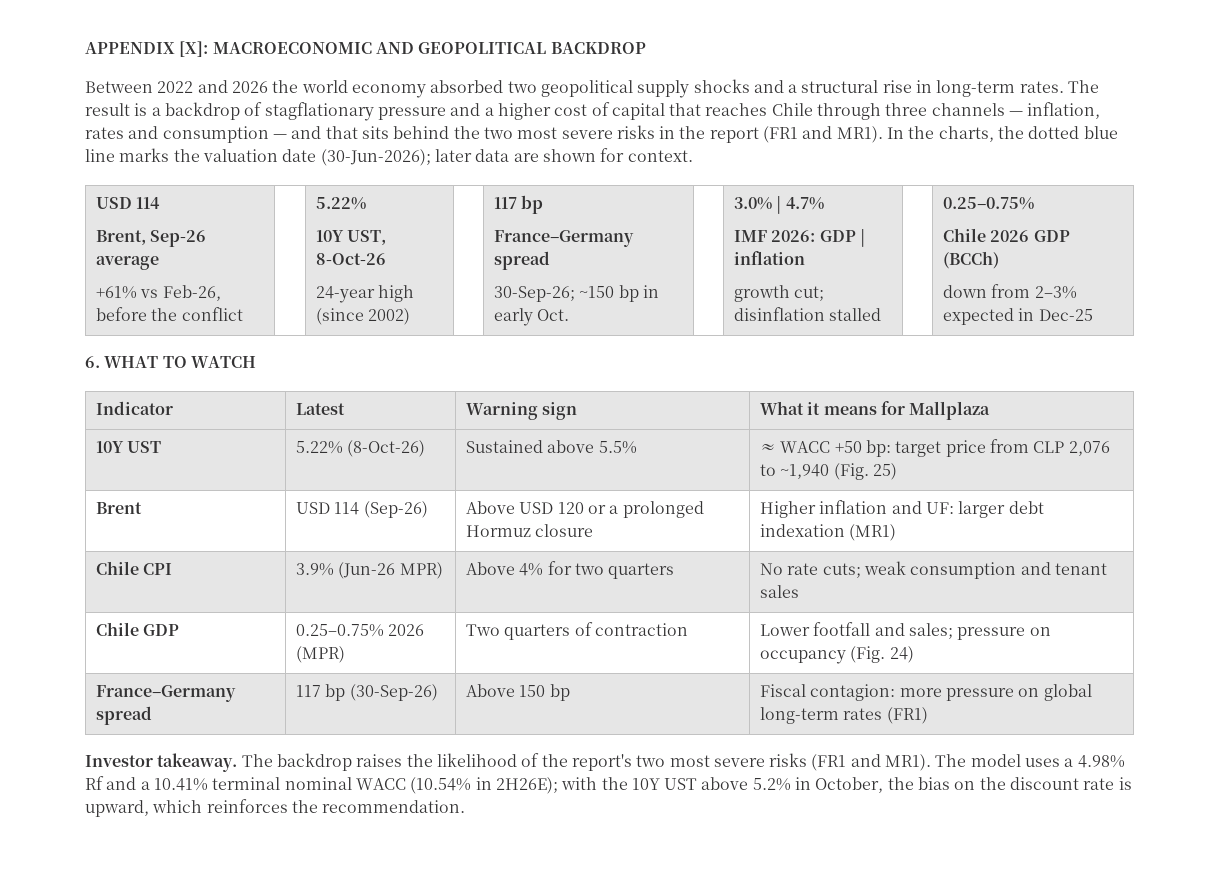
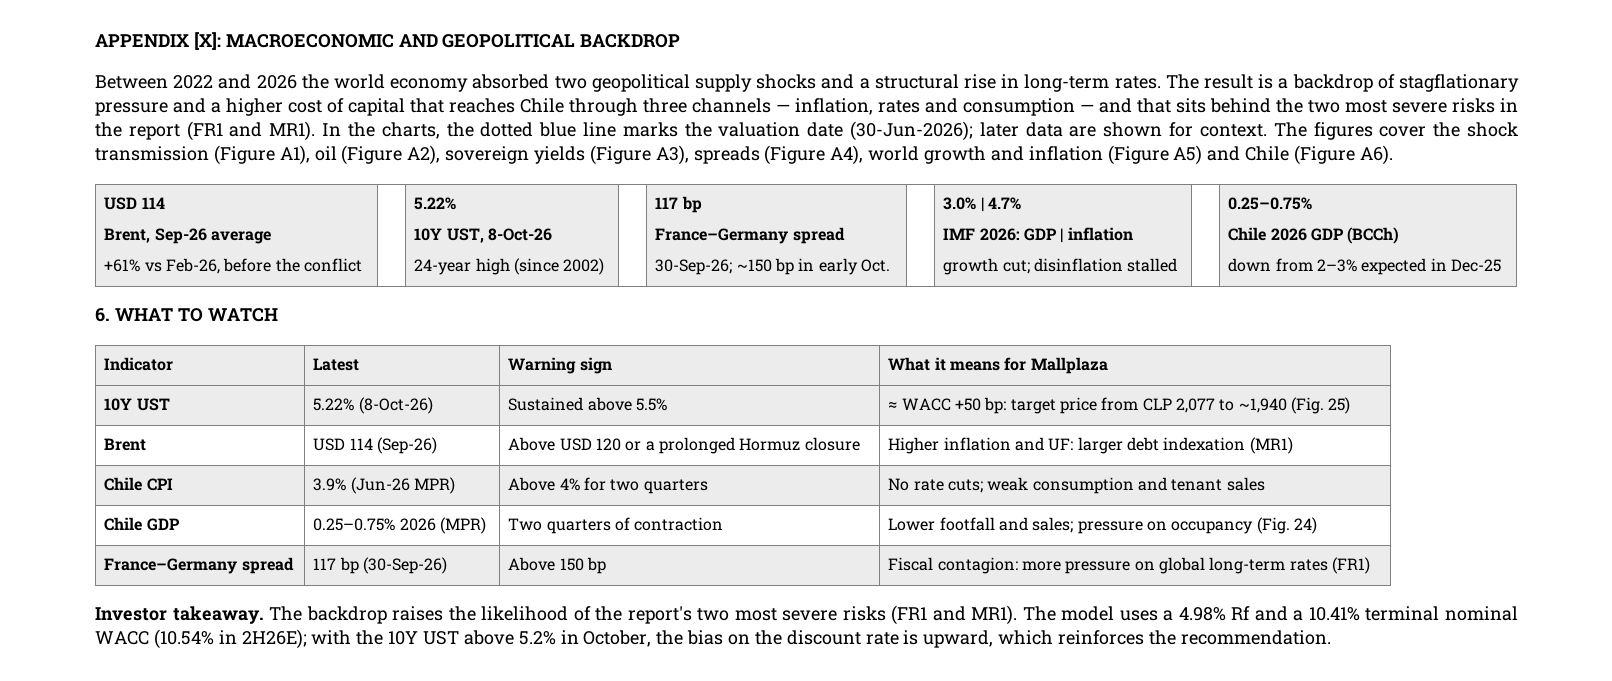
+ The figures cover the shock transmission (Figure A1), oil (Figure A2), sovereign yields (Figure A3), spreads (Figure A4), world growth and inflation (Figure A5) and Chile (Figure A6).
- 10Y UST | 5.22% (8-Oct-26) | Sustained above 5.5% | ≈ WACC +50 bp: target price from CLP 2,076 to ~1,940 (Fig. 25)
+ 10Y UST | 5.22% (8-Oct-26) | Sustained above 5.5% | ≈ WACC +50 bp: target price from CLP 2,077 to ~1,940 (Fig. 25)

